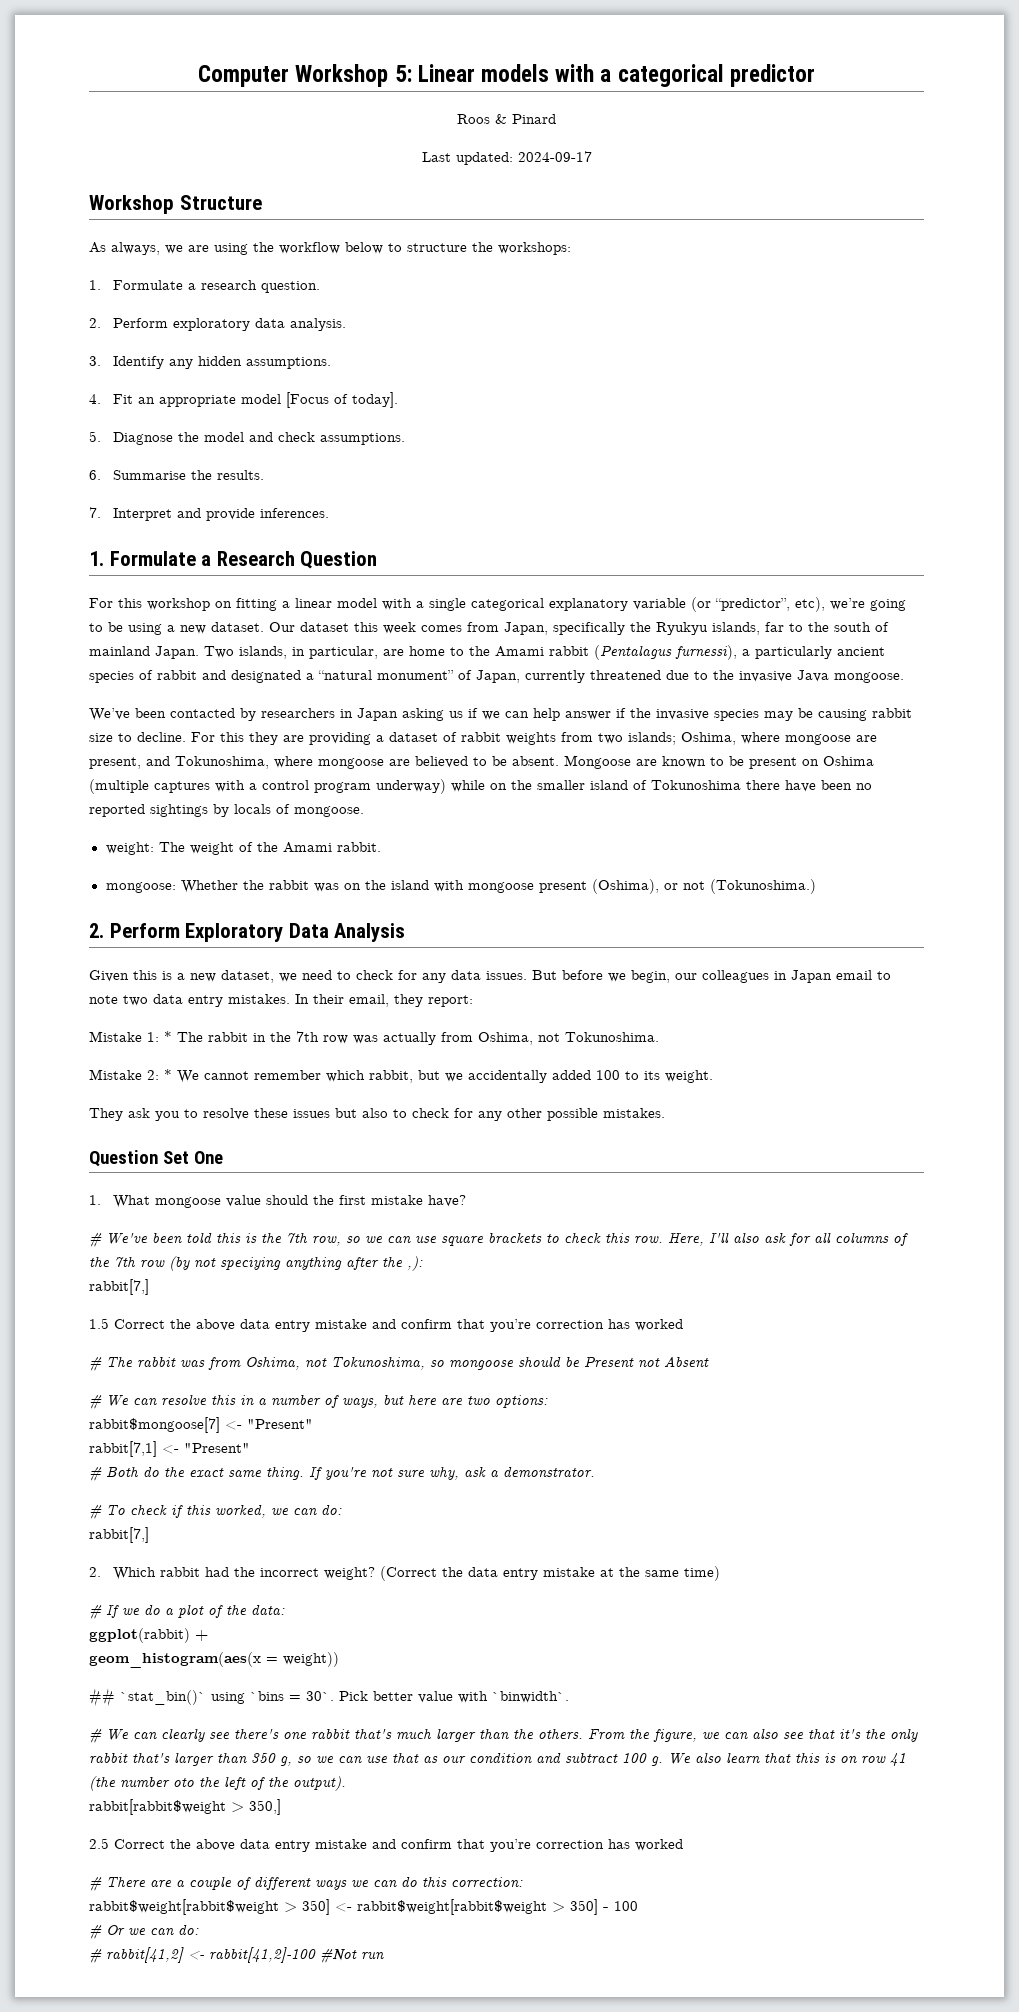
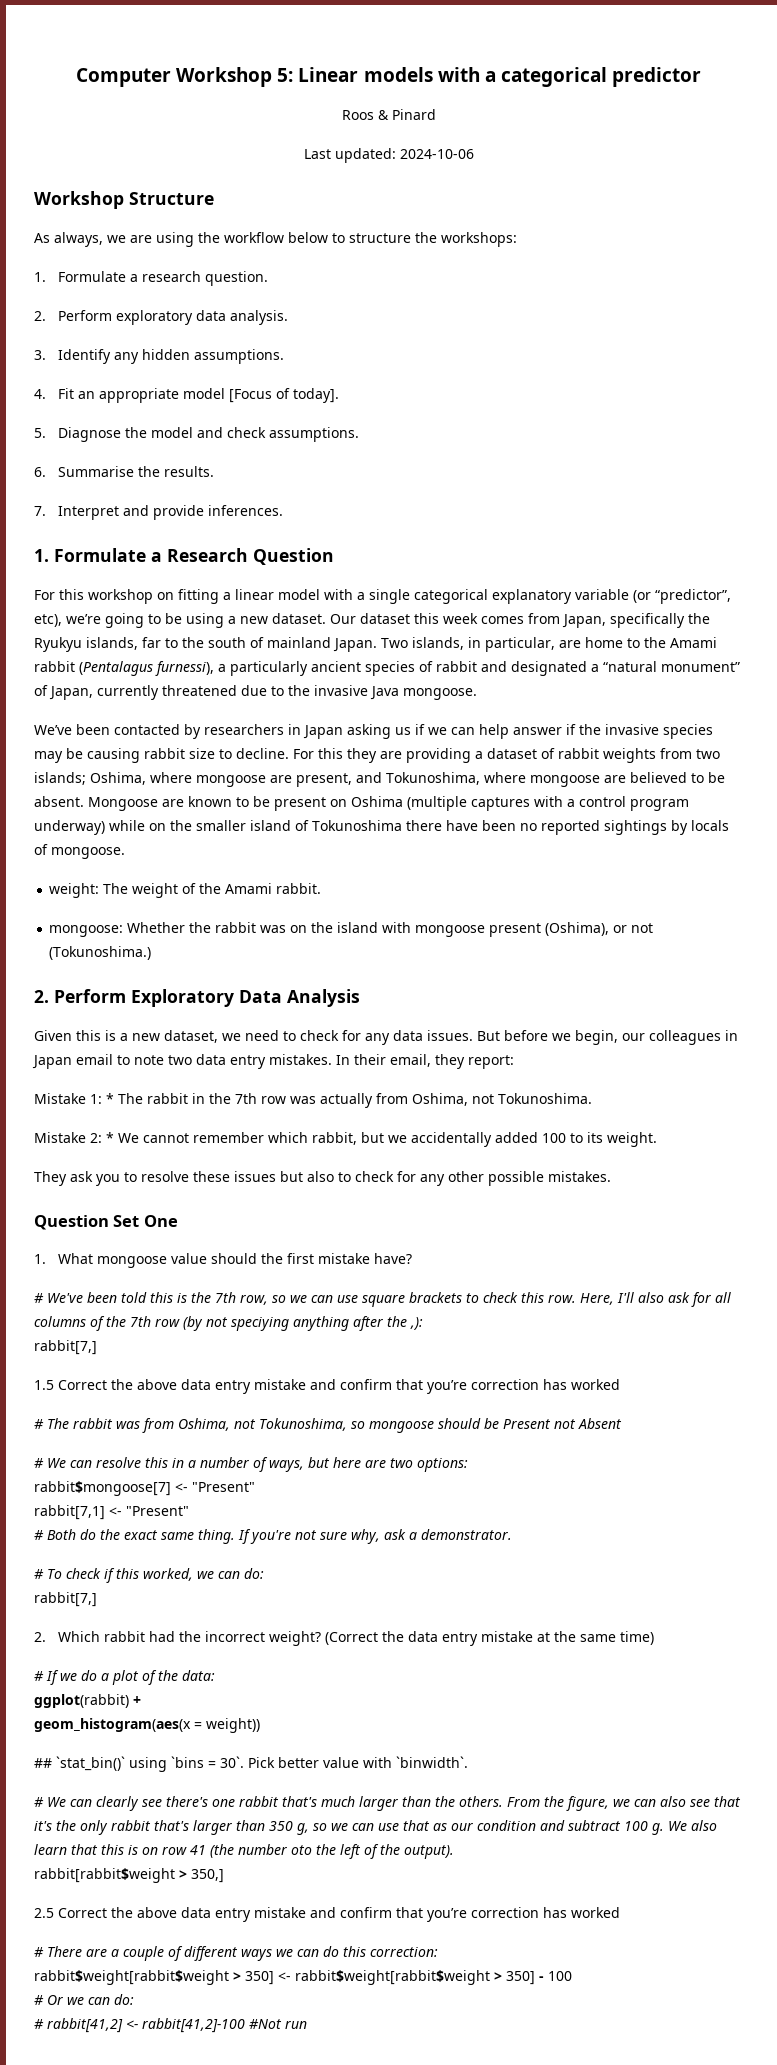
- Last updated: 2024-09-17
+ Last updated: 2024-10-06

